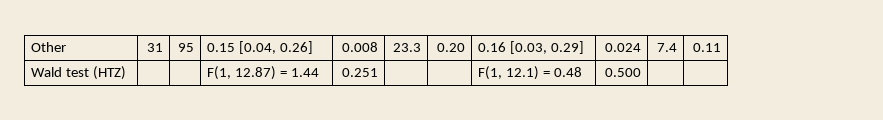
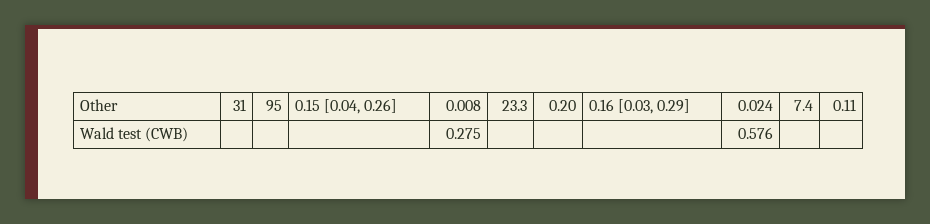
- Wald test (HTZ) | | | F(1, 12.87) = 1.44 | 0.251 | | | F(1, 12.1) = 0.48 | 0.500 | |
+ Wald test (CWB) | | | | 0.275 | | | | 0.576 | |

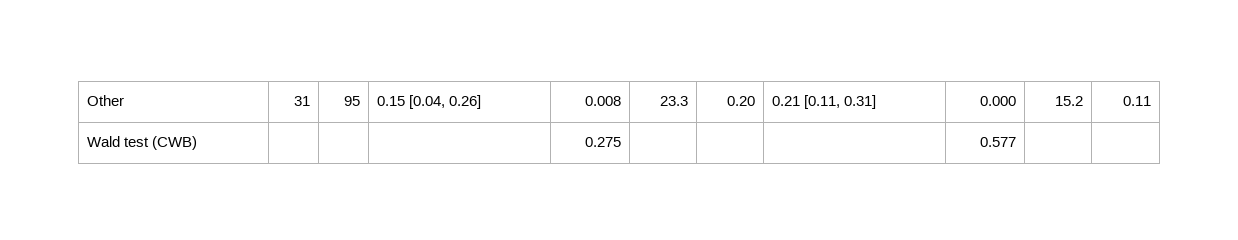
- Other | 31 | 95 | 0.15 [0.04, 0.26] | 0.008 | 23.3 | 0.20 | 0.16 [0.03, 0.29] | 0.024 | 7.4 | 0.11
+ Other | 31 | 95 | 0.15 [0.04, 0.26] | 0.008 | 23.3 | 0.20 | 0.21 [0.11, 0.31] | 0.000 | 15.2 | 0.11
- Wald test (CWB) | | | | 0.275 | | | | 0.576 | |
+ Wald test (CWB) | | | | 0.275 | | | | 0.577 | |

